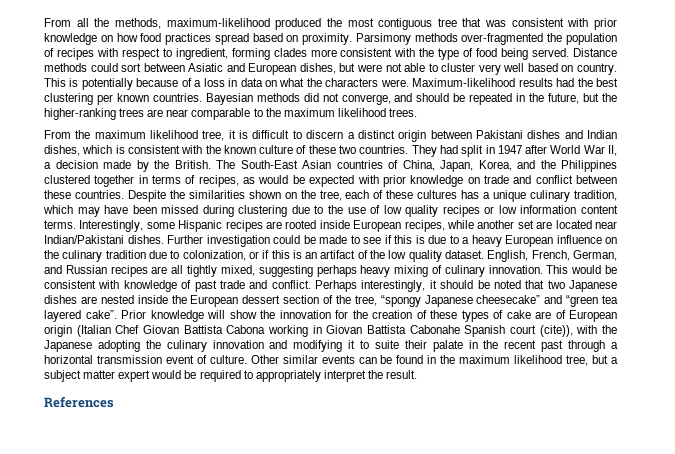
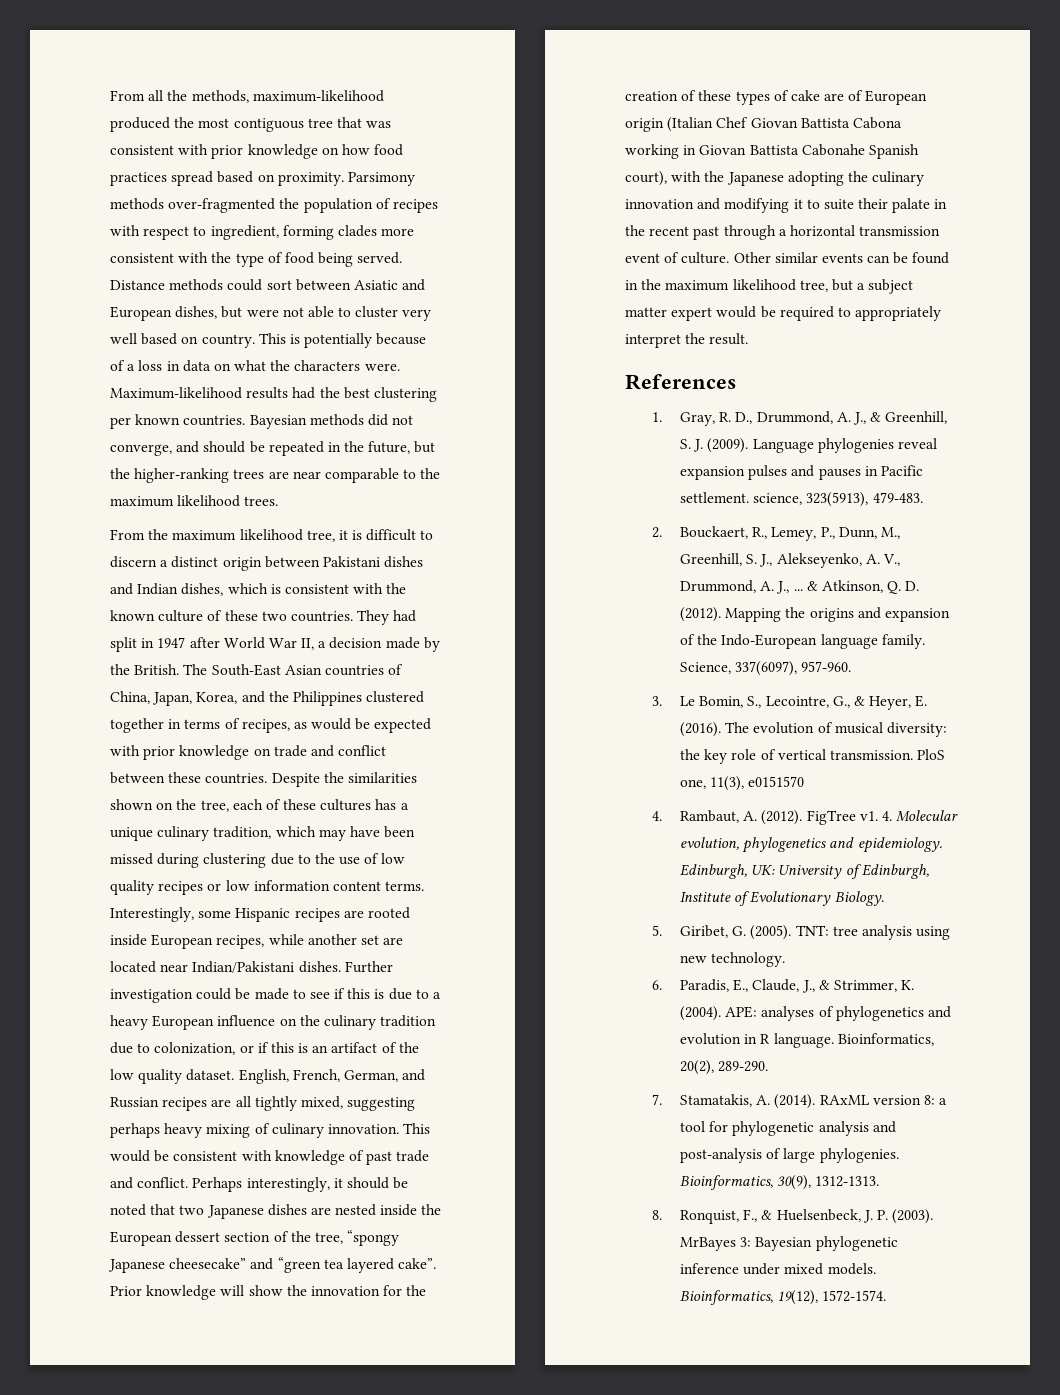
- Prior knowledge will show the innovation for the creation of these types of cake are of European origin (Italian Chef Giovan Battista Cabona working in Giovan Battista Cabonahe Spanish court (cite)), with the Japanese adopting the culinary innovation and modifying it to suite their palate in the recent past through a horizontal transmission event of culture.
+ Prior knowledge will show the innovation for the creation of these types of cake are of European origin (Italian Chef Giovan Battista Cabona working in Giovan Battista Cabonahe Spanish court), with the Japanese adopting the culinary innovation and modifying it to suite their palate in the recent past through a horizontal transmission event of culture.
+ 1. Gray, R. D., Drummond, A. J., & Greenhill, S. J. (2009). Language phylogenies reveal expansion pulses and pauses in Pacific settlement. science, 323(5913), 479-483.
+ 2. Bouckaert, R., Lemey, P., Dunn, M., Greenhill, S. J., Alekseyenko, A. V., Drummond, A. J., ... & Atkinson, Q. D. (2012). Mapping the origins and expansion of the Indo-European language family. Science, 337(6097), 957-960.
+ 3. Le Bomin, S., Lecointre, G., & Heyer, E. (2016). The evolution of musical diversity: the key role of vertical transmission. PloS one, 11(3), e0151570
+ 4. Rambaut, A. (2012). FigTree v1. 4. Molecular evolution, phylogenetics and epidemiology. Edinburgh, UK: University of Edinburgh, Institute of Evolutionary Biology.
+ 5. Giribet, G. (2005). TNT: tree analysis using new technology.
+ 6. Paradis, E., Claude, J., & Strimmer, K. (2004). APE: analyses of phylogenetics and evolution in R language. Bioinformatics, 20(2), 289-290.
+ 7. Stamatakis, A. (2014). RAxML version 8: a tool for phylogenetic analysis and post-analysis of large phylogenies. Bioinformatics, 30(9), 1312-1313.
+ 8. Ronquist, F., & Huelsenbeck, J. P. (2003). MrBayes 3: Bayesian phylogenetic inference under mixed models. Bioinformatics, 19(12), 1572-1574.

